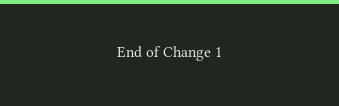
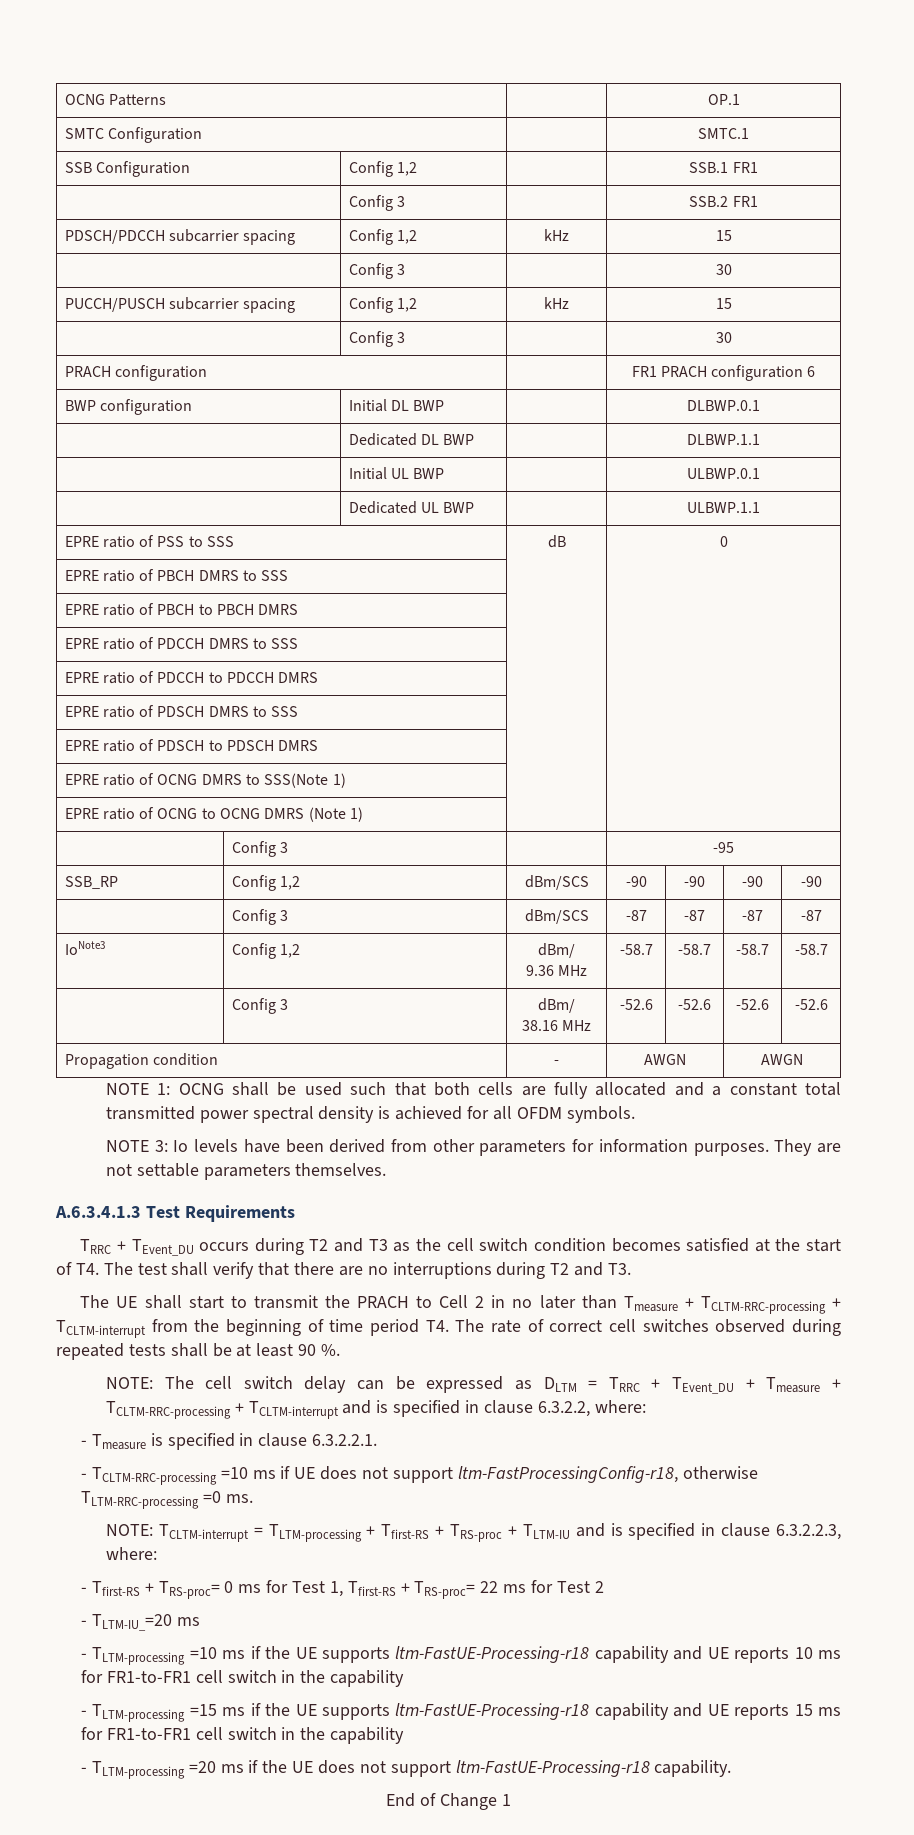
+ OCNG Patterns | | OP.1
+ SMTC Configuration | | SMTC.1
+ SSB Configuration | Config 1,2 | | SSB.1 FR1
+ | Config 3 | | SSB.2 FR1
+ PDSCH/PDCCH subcarrier spacing | Config 1,2 | kHz | 15
+ | Config 3 | | 30
+ PUCCH/PUSCH subcarrier spacing | Config 1,2 | kHz | 15
+ | Config 3 | | 30
+ PRACH configuration | | FR1 PRACH configuration 6
+ BWP configuration | Initial DL BWP | | DLBWP.0.1
+ | Dedicated DL BWP | | DLBWP.1.1
+ | Initial UL BWP | | ULBWP.0.1
+ | Dedicated UL BWP | | ULBWP.1.1
+ EPRE ratio of PSS to SSS | dB | 0
+ EPRE ratio of PBCH DMRS to SSS | |
+ EPRE ratio of PBCH to PBCH DMRS | |
+ EPRE ratio of PDCCH DMRS to SSS | |
+ EPRE ratio of PDCCH to PDCCH DMRS | |
+ EPRE ratio of PDSCH DMRS to SSS | |
+ EPRE ratio of PDSCH to PDSCH DMRS | |
+ EPRE ratio of OCNG DMRS to SSS(Note 1) | |
+ EPRE ratio of OCNG to OCNG DMRS (Note 1) | |
+ | Config 3 | | -95
+ SSB_RP | Config 1,2 | dBm/SCS | -90 | -90 | -90 | -90
+ | Config 3 | dBm/SCS | -87 | -87 | -87 | -87
+ IoNote3 | Config 1,2 | dBm/
+ 9.36 MHz | -58.7 | -58.7 | -58.7 | -58.7
+ | Config 3 | dBm/
+ 38.16 MHz | -52.6 | -52.6 | -52.6 | -52.6
+ Propagation condition | - | AWGN | AWGN
+ NOTE 1: OCNG shall be used such that both cells are fully allocated and a constant total transmitted power spectral density is achieved for all OFDM symbols.
+ NOTE 3: Io levels have been derived from other parameters for information purposes. They are not settable parameters themselves.
+ A.6.3.4.1.3 Test Requirements
+ TRRC + TEvent_DU occurs during T2 and T3 as the cell switch condition becomes satisfied at the start of T4. The test shall verify that there are no interruptions during T2 and T3.
+ The UE shall start to transmit the PRACH to Cell 2 in no later than Tmeasure + TCLTM-RRC-processing + TCLTM-interrupt from the beginning of time period T4. The rate of correct cell switches observed during repeated tests shall be at least 90 %.
+ NOTE: The cell switch delay can be expressed as DLTM = TRRC + TEvent_DU + Tmeasure + TCLTM-RRC-processing + TCLTM-interrupt and is specified in clause 6.3.2.2, where:
+ - Tmeasure is specified in clause 6.3.2.2.1.
+ - TCLTM-RRC-processing =10 ms if UE does not support ltm-FastProcessingConfig-r18, otherwise TLTM-RRC-processing =0 ms.
+ NOTE: TCLTM-interrupt = TLTM-processing + Tfirst-RS + TRS-proc + TLTM-IU and is specified in clause 6.3.2.2.3, where:
+ - Tfirst-RS + TRS-proc= 0 ms for Test 1, Tfirst-RS + TRS-proc= 22 ms for Test 2
+ - TLTM-IU_=20 ms
+ - TLTM-processing =10 ms if the UE supports ltm-FastUE-Processing-r18 capability and UE reports 10 ms for FR1-to-FR1 cell switch in the capability
+ - TLTM-processing =15 ms if the UE supports ltm-FastUE-Processing-r18 capability and UE reports 15 ms for FR1-to-FR1 cell switch in the capability
+ - TLTM-processing =20 ms if the UE does not support ltm-FastUE-Processing-r18 capability.

